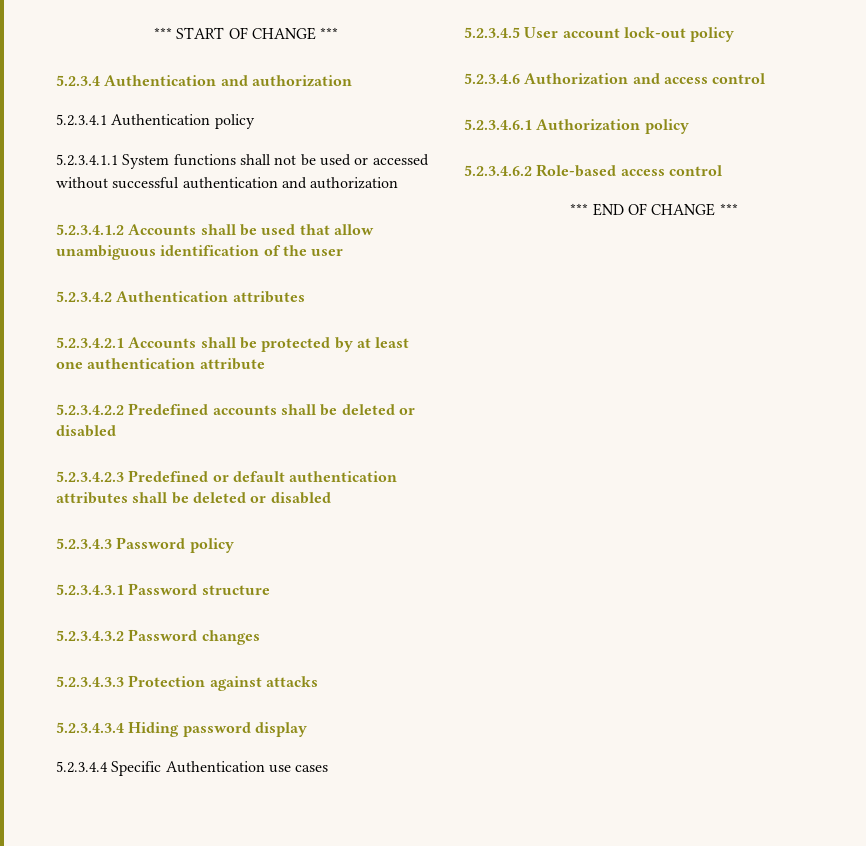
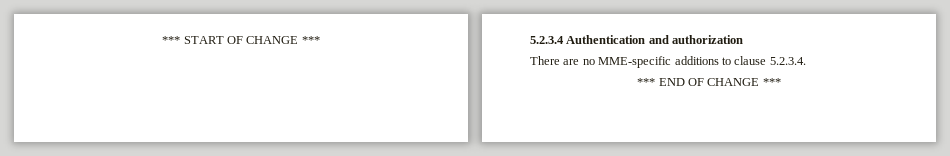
- 5.2.3.4.1 Authentication policy
- 5.2.3.4.1.1 System functions shall not be used or accessed without successful authentication and authorization
- 5.2.3.4.1.2 Accounts shall be used that allow unambiguous identification of the user
- 5.2.3.4.2 Authentication attributes
- 5.2.3.4.2.1 Accounts shall be protected by at least one authentication attribute
- 5.2.3.4.2.2 Predefined accounts shall be deleted or disabled
- 5.2.3.4.2.3 Predefined or default authentication attributes shall be deleted or disabled
- 5.2.3.4.3 Password policy
- 5.2.3.4.3.1 Password structure
- 5.2.3.4.3.2 Password changes
- 5.2.3.4.3.3 Protection against attacks
- 5.2.3.4.3.4 Hiding password display
- 5.2.3.4.4 Specific Authentication use cases
- 5.2.3.4.5 User account lock-out policy
- 5.2.3.4.6 Authorization and access control
- 5.2.3.4.6.1 Authorization policy
- 5.2.3.4.6.2 Role-based access control
+ There are no MME-specific additions to clause 5.2.3.4.

